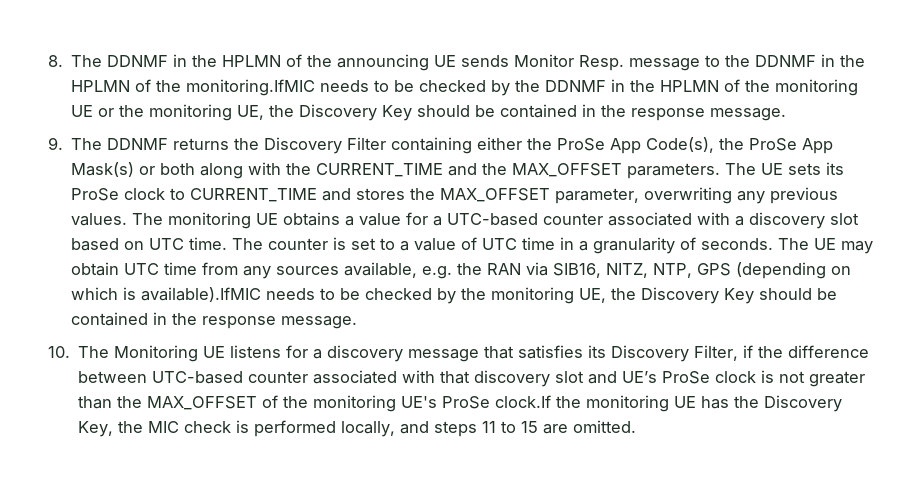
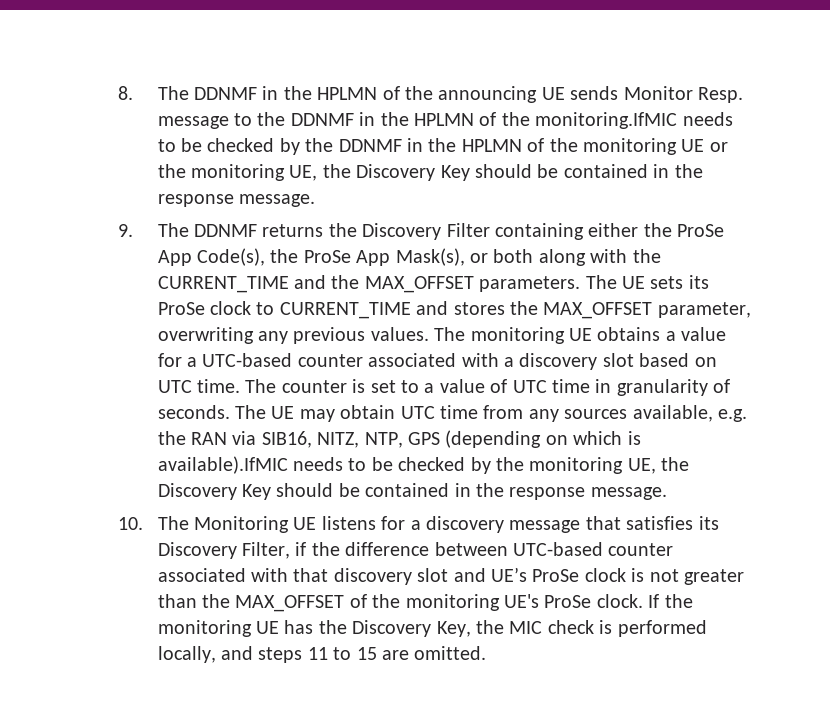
- 9. The DDNMF returns the Discovery Filter containing either the ProSe App Code(s), the ProSe App Mask(s) or both along with the CURRENT_TIME and the MAX_OFFSET parameters.
+ 9. The DDNMF returns the Discovery Filter containing either the ProSe App Code(s), the ProSe App Mask(s), or both along with the CURRENT_TIME and the MAX_OFFSET parameters.
- The counter is set to a value of UTC time in a granularity of seconds.
+ The counter is set to a value of UTC time in granularity of seconds.
- 10. The Monitoring UE listens for a discovery message that satisfies its Discovery Filter, if the difference between UTC-based counter associated with that discovery slot and UE’s ProSe clock is not greater than the MAX_OFFSET of the monitoring UE's ProSe clock.If the monitoring UE has the Discovery Key, the MIC check is performed locally, and steps 11 to 15 are omitted.
+ 10. The Monitoring UE listens for a discovery message that satisfies its Discovery Filter, if the difference between UTC-based counter associated with that discovery slot and UE’s ProSe clock is not greater than the MAX_OFFSET of the monitoring UE's ProSe clock. If the monitoring UE has the Discovery Key, the MIC check is performed locally, and steps 11 to 15 are omitted.

